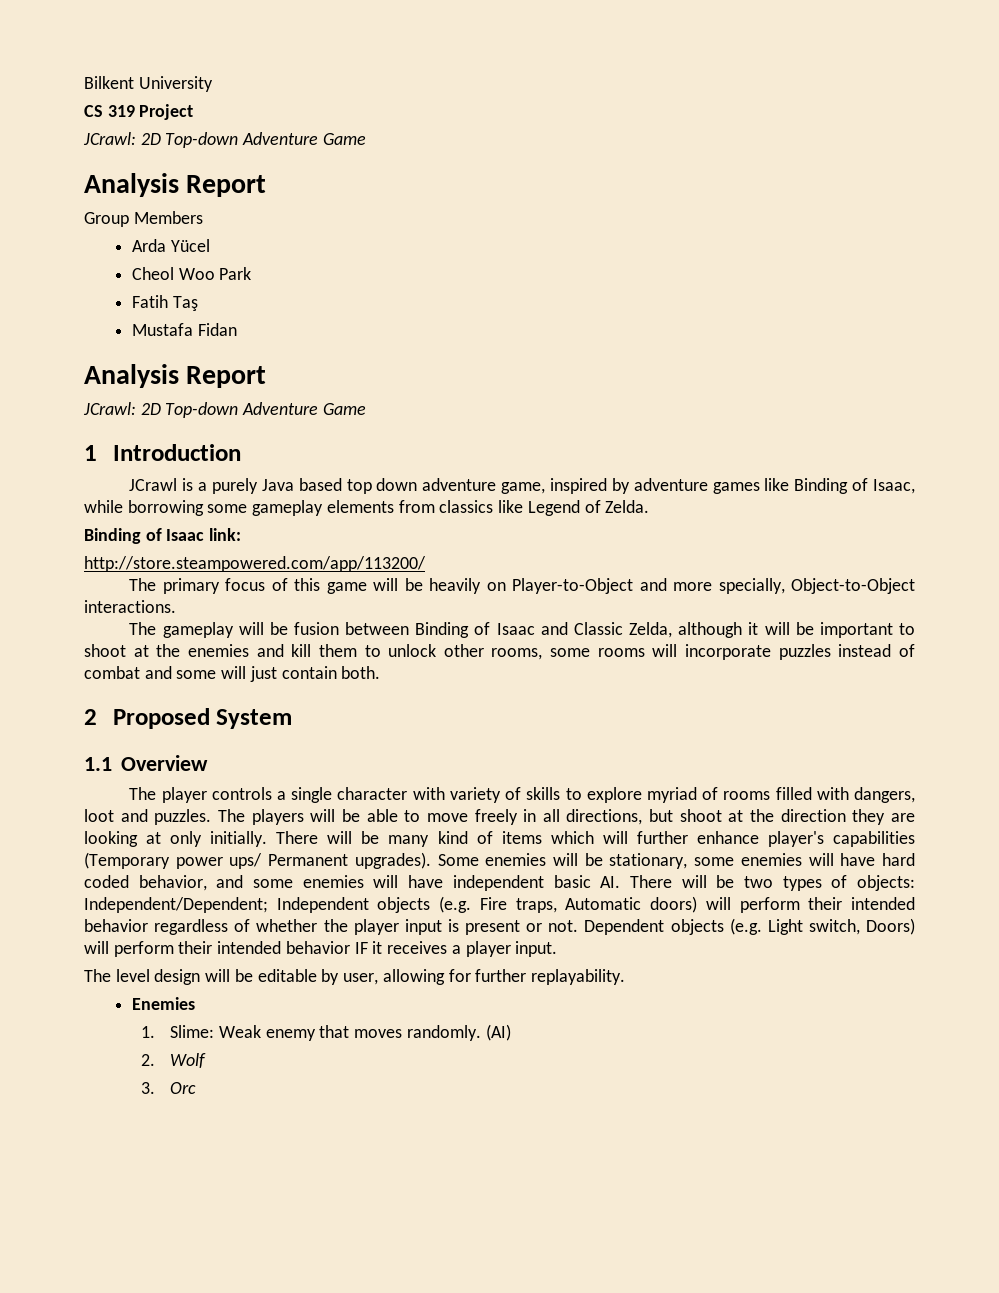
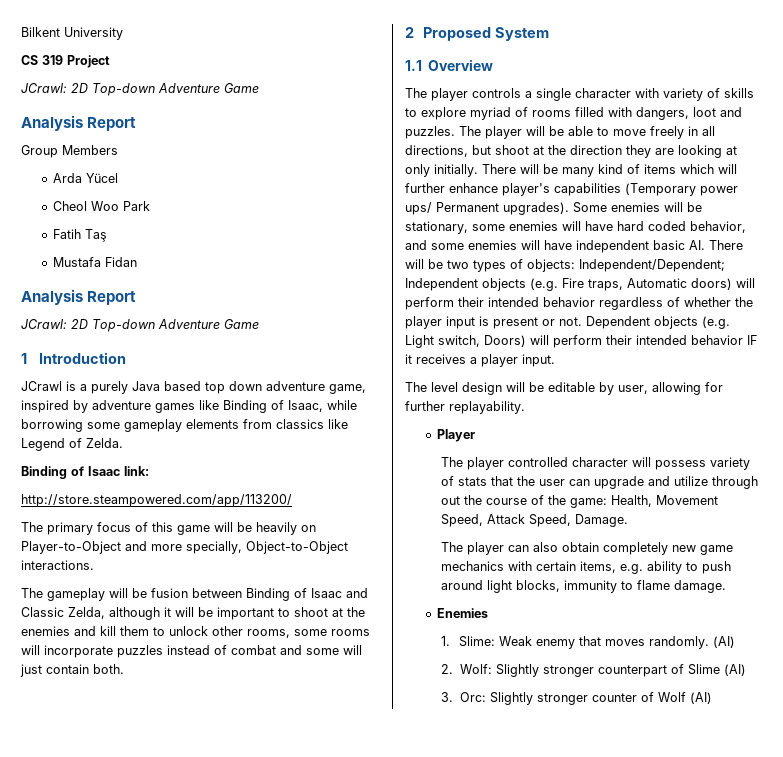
- The players will be able to move freely in all directions, but shoot at the direction they are looking at only initially.
+ The player will be able to move freely in all directions, but shoot at the direction they are looking at only initially.
+ Player
+ The player controlled character will possess variety of stats that the user can upgrade and utilize through out the course of the game: Health, Movement Speed, Attack Speed, Damage.
+ The player can also obtain completely new game mechanics with certain items, e.g. ability to push around light blocks, immunity to flame damage.
- 2. Wolf
- 3. Orc
+ 2. Wolf: Slightly stronger counterpart of Slime (AI)
+ 3. Orc: Slightly stronger counter of Wolf (AI)

